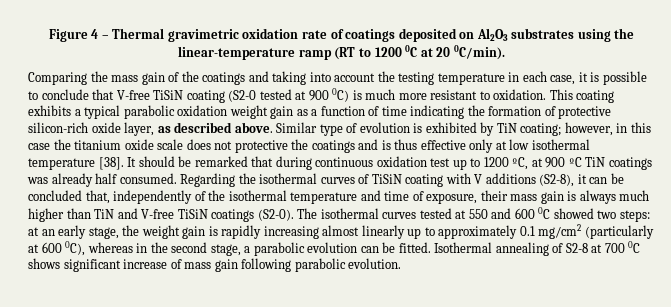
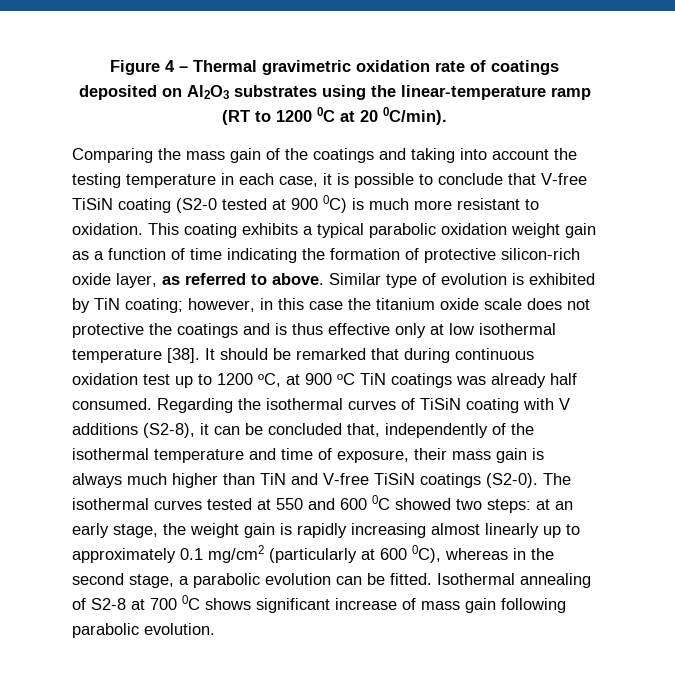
- This coating exhibits a typical parabolic oxidation weight gain as a function of time indicating the formation of protective silicon-rich oxide layer, as described above.
+ This coating exhibits a typical parabolic oxidation weight gain as a function of time indicating the formation of protective silicon-rich oxide layer, as referred to above.

